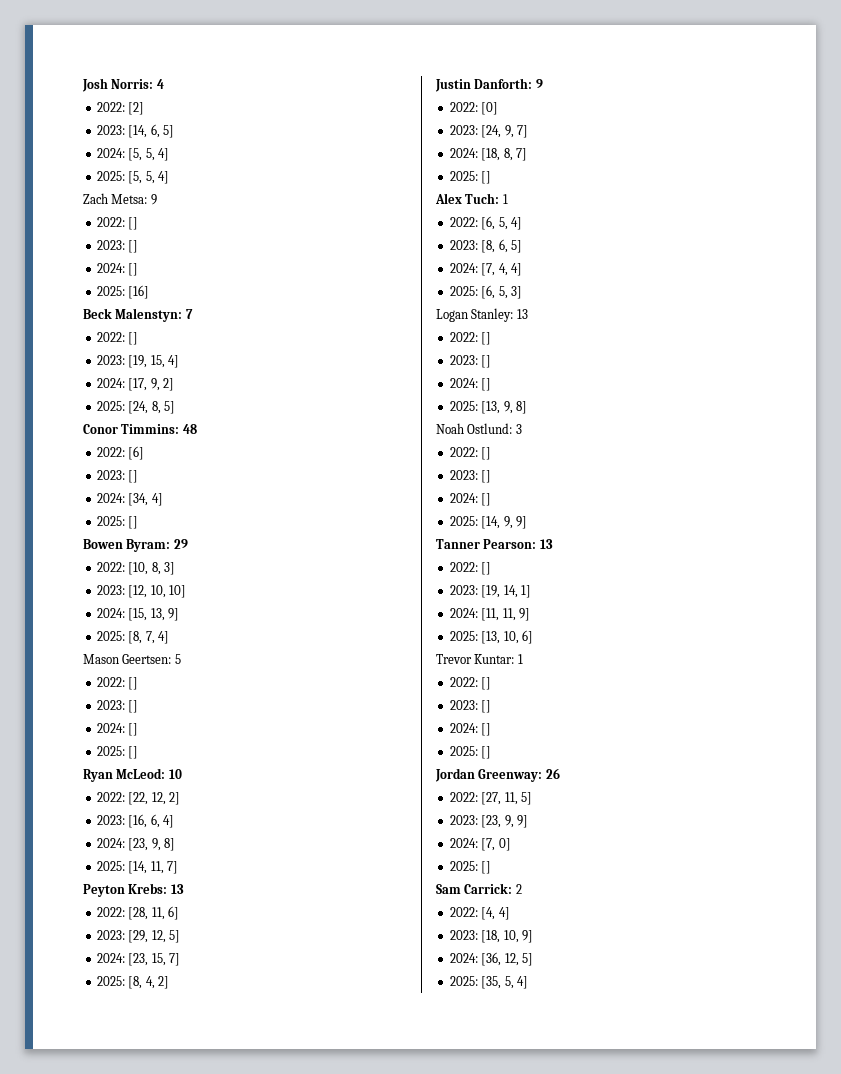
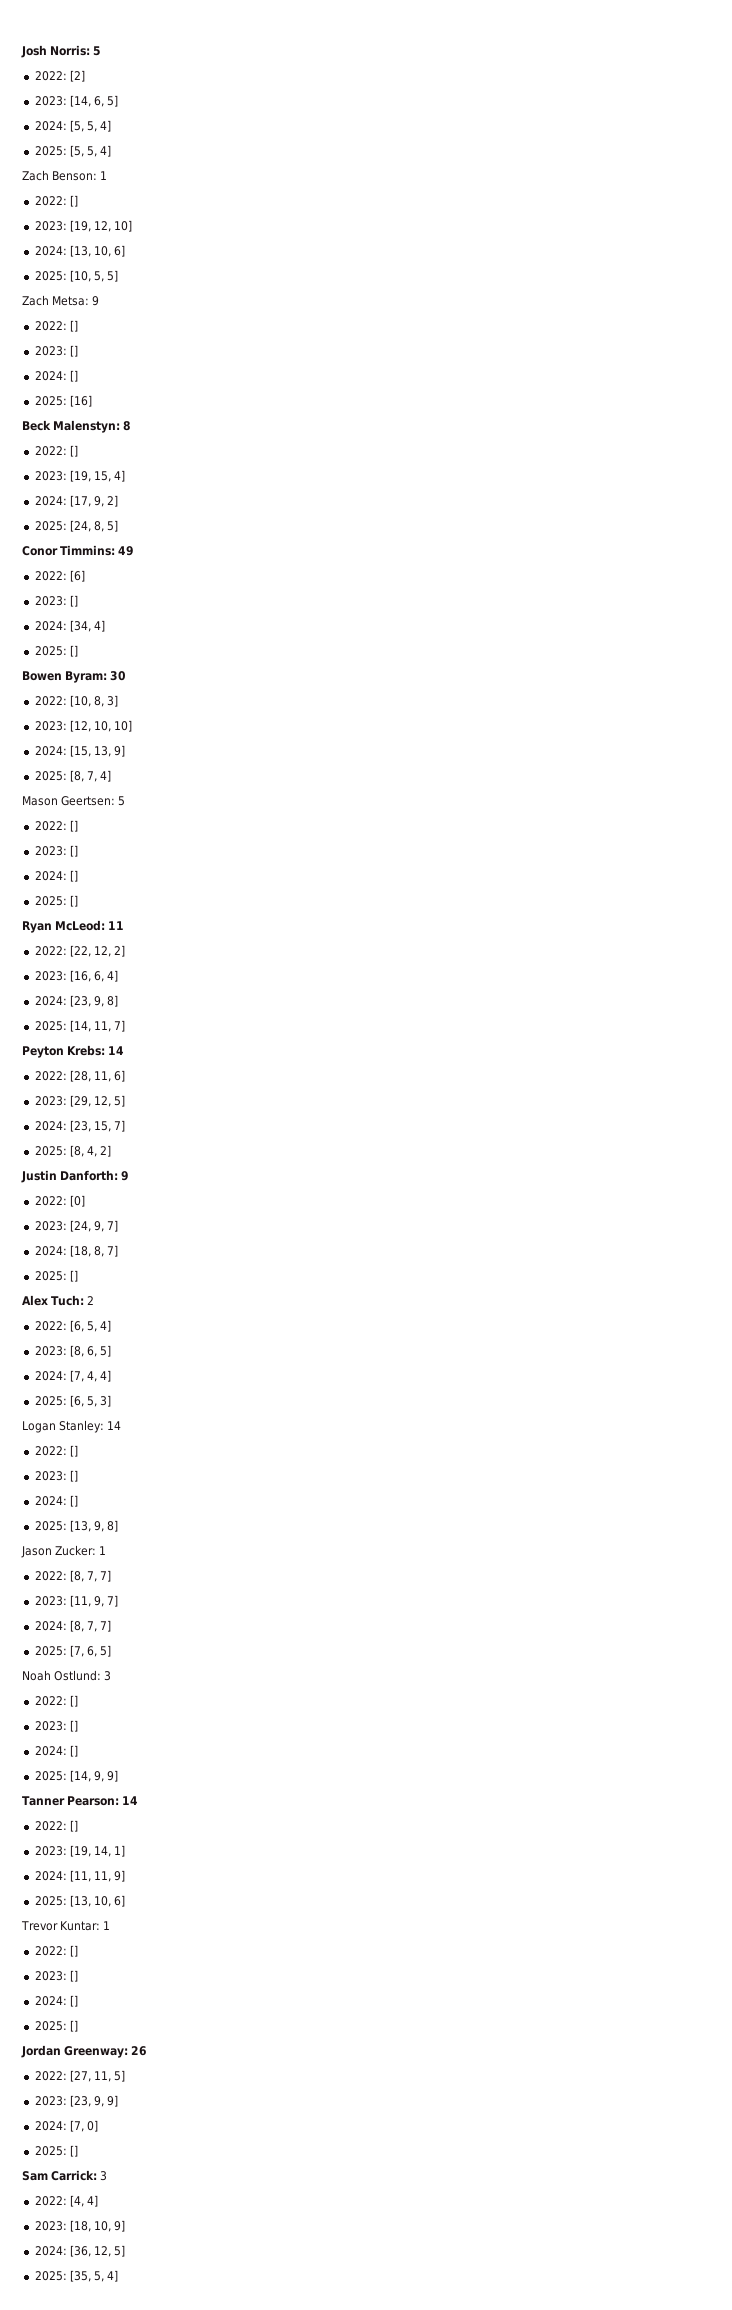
- Josh Norris: 4
+ Josh Norris: 5
+ Zach Benson: 1
+ 2022: []
+ 2023: [19, 12, 10]
+ 2024: [13, 10, 6]
+ 2025: [10, 5, 5]
- Beck Malenstyn: 7
+ Beck Malenstyn: 8
- Conor Timmins: 48
+ Conor Timmins: 49
- Bowen Byram: 29
+ Bowen Byram: 30
- Ryan McLeod: 10
+ Ryan McLeod: 11
- Peyton Krebs: 13
+ Peyton Krebs: 14
- Alex Tuch: 1
+ Alex Tuch: 2
- Logan Stanley: 13
+ Logan Stanley: 14
+ Jason Zucker: 1
+ 2022: [8, 7, 7]
+ 2023: [11, 9, 7]
+ 2024: [8, 7, 7]
+ 2025: [7, 6, 5]
- Tanner Pearson: 13
+ Tanner Pearson: 14
- Sam Carrick: 2
+ Sam Carrick: 3

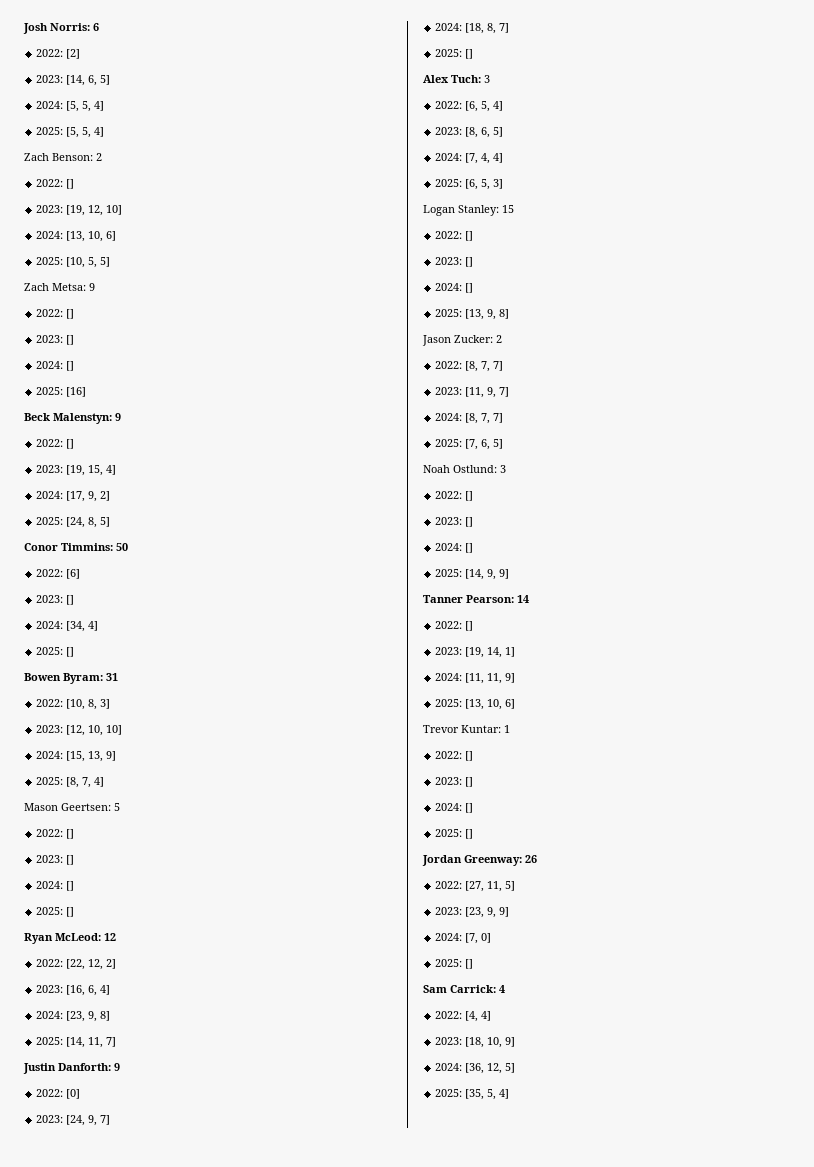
- Josh Norris: 5
+ Josh Norris: 6
- Zach Benson: 1
+ Zach Benson: 2
- Beck Malenstyn: 8
+ Beck Malenstyn: 9
- Conor Timmins: 49
+ Conor Timmins: 50
- Bowen Byram: 30
+ Bowen Byram: 31
- Ryan McLeod: 11
+ Ryan McLeod: 12
- Peyton Krebs: 14
- 2022: [28, 11, 6]
- 2023: [29, 12, 5]
- 2024: [23, 15, 7]
- 2025: [8, 4, 2]
- Alex Tuch: 2
+ Alex Tuch: 3
- Logan Stanley: 14
+ Logan Stanley: 15
- Jason Zucker: 1
+ Jason Zucker: 2
- Sam Carrick: 3
+ Sam Carrick: 4

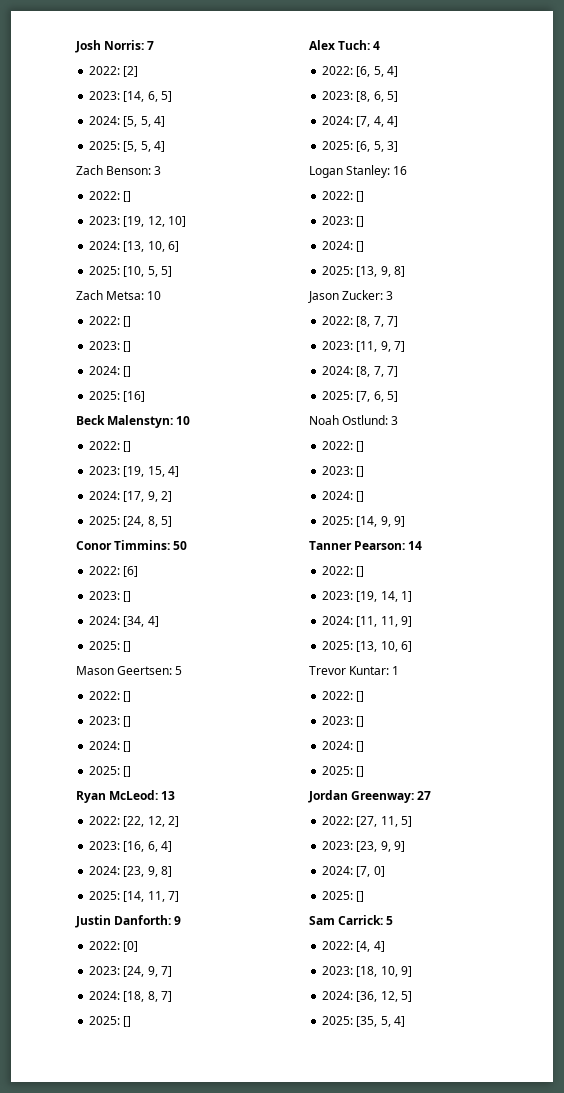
- Josh Norris: 6
+ Josh Norris: 7
- Zach Benson: 2
+ Zach Benson: 3
- Zach Metsa: 9
+ Zach Metsa: 10
- Beck Malenstyn: 9
+ Beck Malenstyn: 10
- Bowen Byram: 31
- 2022: [10, 8, 3]
- 2023: [12, 10, 10]
- 2024: [15, 13, 9]
- 2025: [8, 7, 4]
- Ryan McLeod: 12
+ Ryan McLeod: 13
- Alex Tuch: 3
+ Alex Tuch: 4
- Logan Stanley: 15
+ Logan Stanley: 16
- Jason Zucker: 2
+ Jason Zucker: 3
- Jordan Greenway: 26
+ Jordan Greenway: 27
- Sam Carrick: 4
+ Sam Carrick: 5

